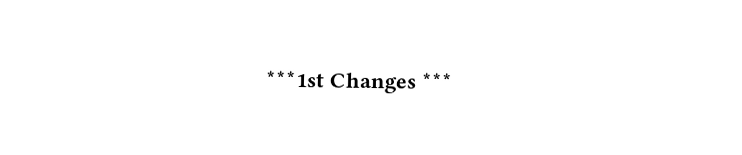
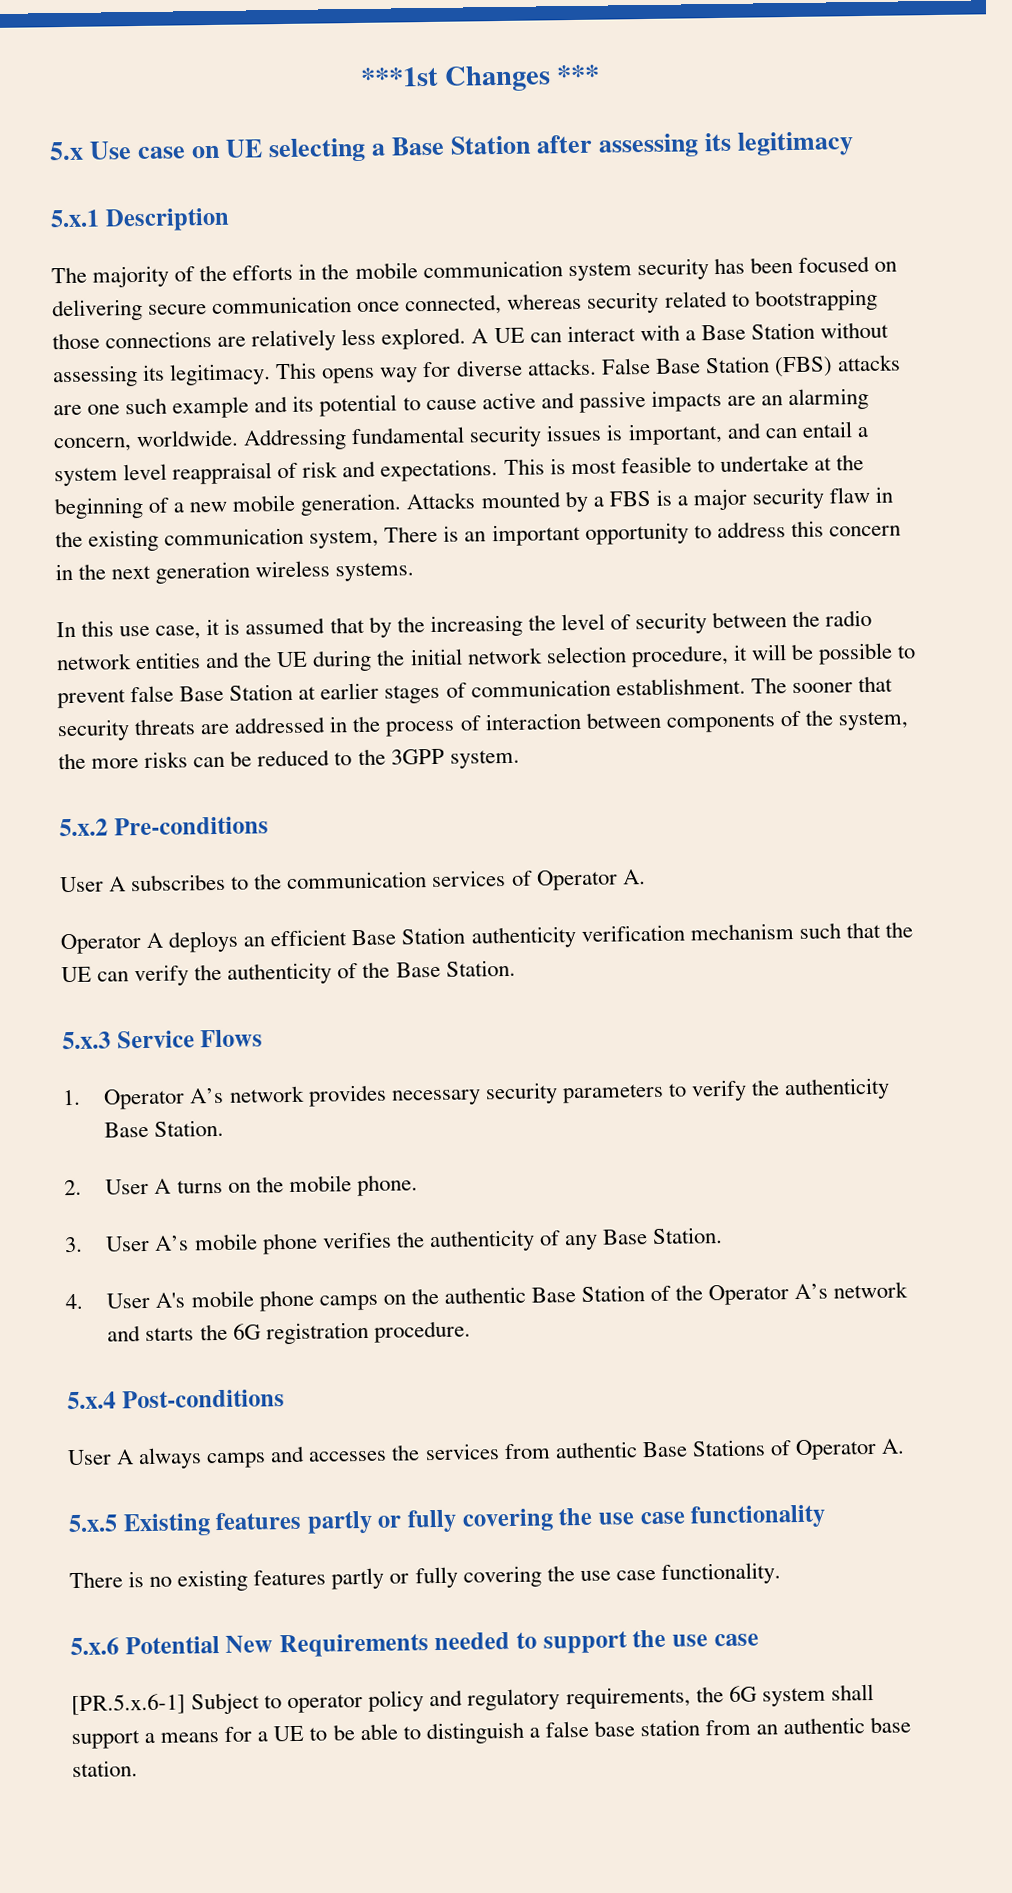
+ 5.x Use case on UE selecting a Base Station after assessing its legitimacy
+ 5.x.1 Description
+ The majority of the efforts in the mobile communication system security has been focused on delivering secure communication once connected, whereas security related to bootstrapping those connections are relatively less explored. A UE can interact with a Base Station without assessing its legitimacy. This opens way for diverse attacks. False Base Station (FBS) attacks are one such example and its potential to cause active and passive impacts are an alarming concern, worldwide. Addressing fundamental security issues is important, and can entail a system level reappraisal of risk and expectations. This is most feasible to undertake at the beginning of a new mobile generation. Attacks mounted by a FBS is a major security flaw in the existing communication system, There is an important opportunity to address this concern in the next generation wireless systems.
+ In this use case, it is assumed that by the increasing the level of security between the radio network entities and the UE during the initial network selection procedure, it will be possible to prevent false Base Station at earlier stages of communication establishment. The sooner that security threats are addressed in the process of interaction between components of the system, the more risks can be reduced to the 3GPP system.
+ 5.x.2 Pre-conditions
+ User A subscribes to the communication services of Operator A.
+ Operator A deploys an efficient Base Station authenticity verification mechanism such that the UE can verify the authenticity of the Base Station.
+ 5.x.3 Service Flows
+ 1. Operator A’s network provides necessary security parameters to verify the authenticity Base Station.
+ 2. User A turns on the mobile phone.
+ 3. User A’s mobile phone verifies the authenticity of any Base Station.
+ 4. User A's mobile phone camps on the authentic Base Station of the Operator A’s network and starts the 6G registration procedure.
+ 5.x.4 Post-conditions
+ User A always camps and accesses the services from authentic Base Stations of Operator A.
+ 5.x.5 Existing features partly or fully covering the use case functionality
+ There is no existing features partly or fully covering the use case functionality.
+ 5.x.6 Potential New Requirements needed to support the use case
+ [PR.5.x.6-1] Subject to operator policy and regulatory requirements, the 6G system shall support a means for a UE to be able to distinguish a false base station from an authentic base station.

